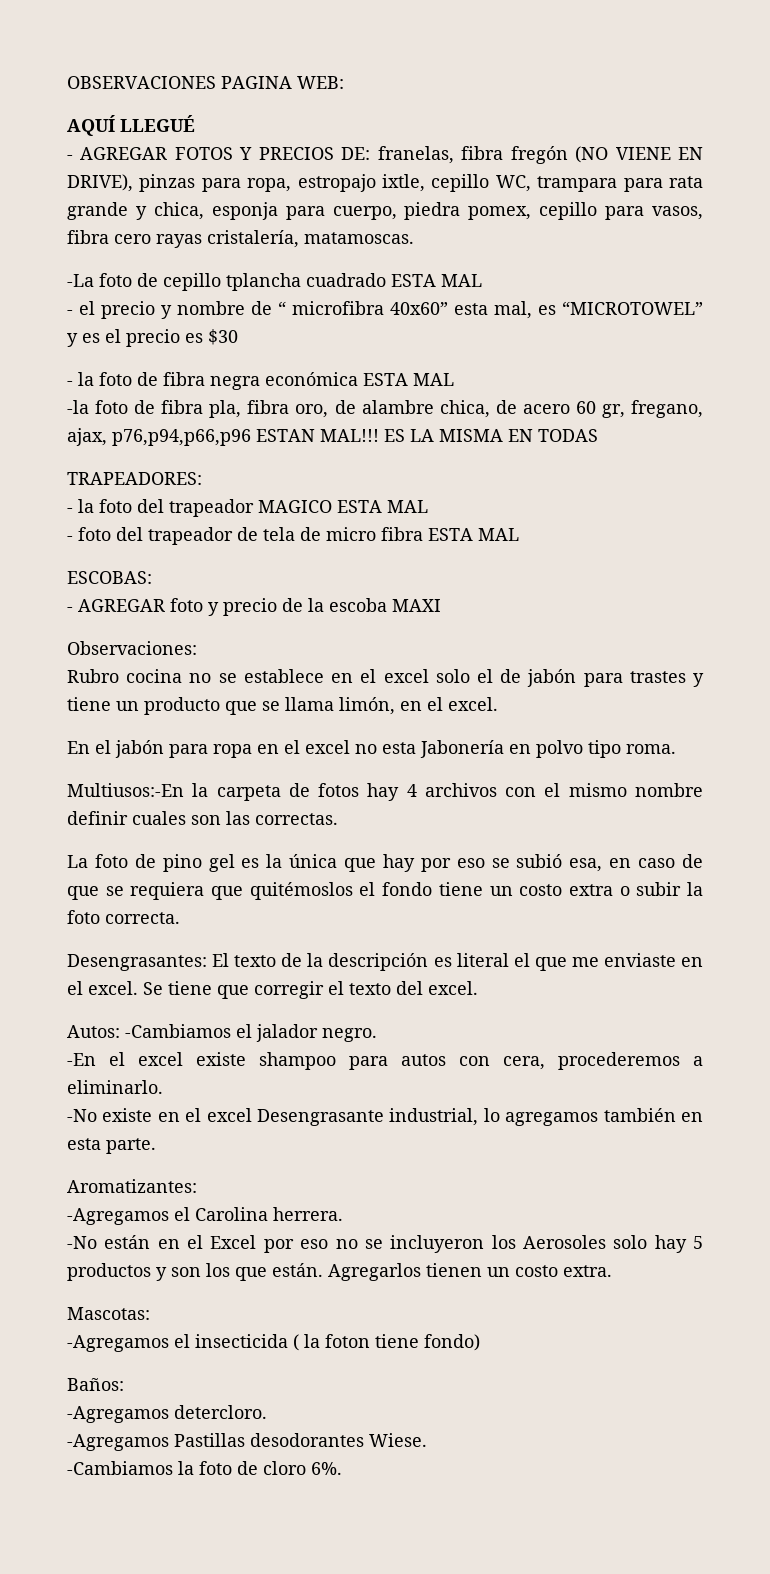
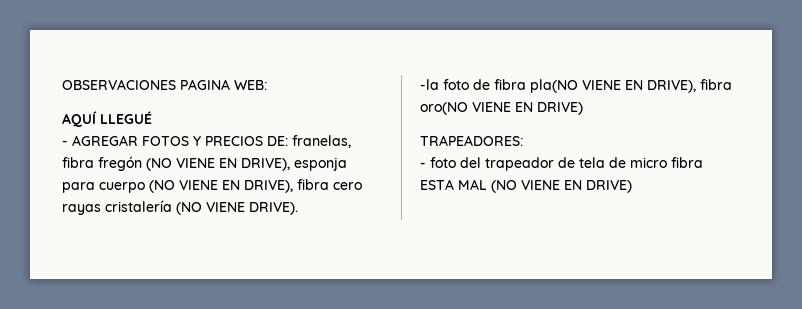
- - AGREGAR FOTOS Y PRECIOS DE: franelas, fibra fregón (NO VIENE EN DRIVE), pinzas para ropa, estropajo ixtle, cepillo WC, trampara para rata grande y chica, esponja para cuerpo, piedra pomex, cepillo para vasos, fibra cero rayas cristalería, matamoscas.
- -La foto de cepillo tplancha cuadrado ESTA MAL
- - el precio y nombre de “ microfibra 40x60” esta mal, es “MICROTOWEL” y es el precio es $30
- - la foto de fibra negra económica ESTA MAL
- -la foto de fibra pla, fibra oro, de alambre chica, de acero 60 gr, fregano, ajax, p76,p94,p66,p96 ESTAN MAL!!! ES LA MISMA EN TODAS
+ - AGREGAR FOTOS Y PRECIOS DE: franelas, fibra fregón (NO VIENE EN DRIVE), esponja para cuerpo (NO VIENE EN DRIVE), fibra cero rayas cristalería (NO VIENE DRIVE).
+ -la foto de fibra pla(NO VIENE EN DRIVE), fibra oro(NO VIENE EN DRIVE)
  TRAPEADORES:
- - la foto del trapeador MAGICO ESTA MAL
- - foto del trapeador de tela de micro fibra ESTA MAL
- ESCOBAS:
- - AGREGAR foto y precio de la escoba MAXI
- Observaciones:
- Rubro cocina no se establece en el excel solo el de jabón para trastes y tiene un producto que se llama limón, en el excel.
- En el jabón para ropa en el excel no esta Jabonería en polvo tipo roma.
- Multiusos:-En la carpeta de fotos hay 4 archivos con el mismo nombre definir cuales son las correctas.
- La foto de pino gel es la única que hay por eso se subió esa, en caso de que se requiera que quitémoslos el fondo tiene un costo extra o subir la foto correcta.
- Desengrasantes: El texto de la descripción es literal el que me enviaste en el excel. Se tiene que corregir el texto del excel.
- Autos: -Cambiamos el jalador negro.
- -En el excel existe shampoo para autos con cera, procederemos a eliminarlo.
- -No existe en el excel Desengrasante industrial, lo agregamos también en esta parte.
- Aromatizantes:
- -Agregamos el Carolina herrera.
- -No están en el Excel por eso no se incluyeron los Aerosoles solo hay 5 productos y son los que están. Agregarlos tienen un costo extra.
- Mascotas:
- -Agregamos el insecticida ( la foton tiene fondo)
- Baños:
- -Agregamos detercloro.
- -Agregamos Pastillas desodorantes Wiese.
- -Cambiamos la foto de cloro 6%.
+ - foto del trapeador de tela de micro fibra ESTA MAL (NO VIENE EN DRIVE)

